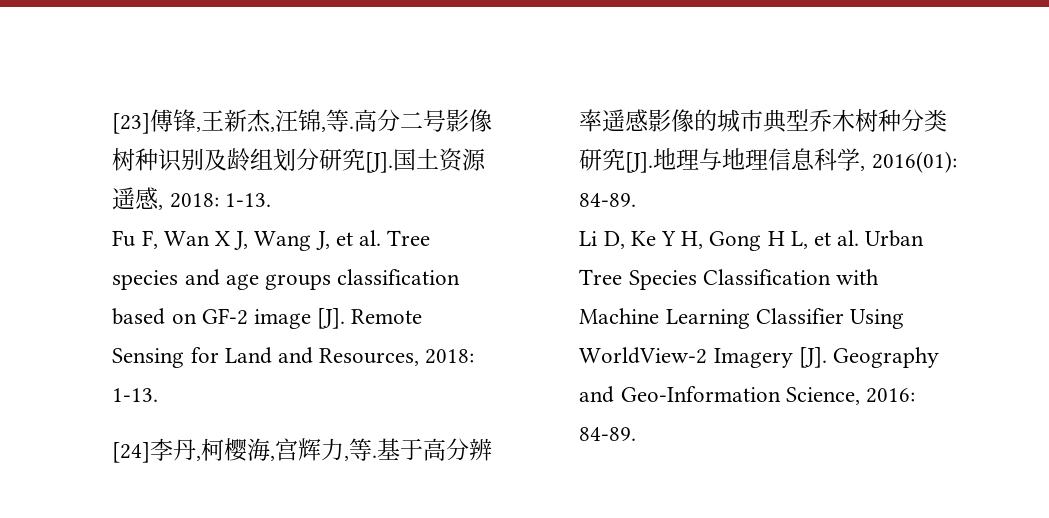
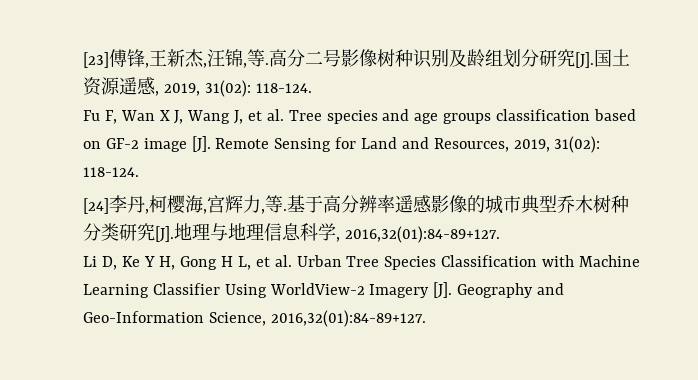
- 高分二号影像树种识别及龄组划分研究[J].国土资源遥感, 2018: 1-13.
+ 高分二号影像树种识别及龄组划分研究[J].国土资源遥感, 2019, 31(02): 118-124.
- Fu F, Wan X J, Wang J, et al. Tree species and age groups classification based on GF-2 image [J]. Remote Sensing for Land and Resources, 2018: 1-13.
+ Fu F, Wan X J, Wang J, et al. Tree species and age groups classification based on GF-2 image [J]. Remote Sensing for Land and Resources, 2019, 31(02): 118-124.
- 基于高分辨率遥感影像的城市典型乔木树种分类研究[J].地理与地理信息科学, 2016(01): 84-89.
+ 基于高分辨率遥感影像的城市典型乔木树种分类研究[J].地理与地理信息科学, 2016,32(01):84-89+127.
- Li D, Ke Y H, Gong H L, et al. Urban Tree Species Classification with Machine Learning Classifier Using WorldView-2 Imagery [J]. Geography and Geo-Information Science, 2016: 84-89.
+ Li D, Ke Y H, Gong H L, et al. Urban Tree Species Classification with Machine Learning Classifier Using WorldView-2 Imagery [J]. Geography and Geo-Information Science, 2016,32(01):84-89+127.

